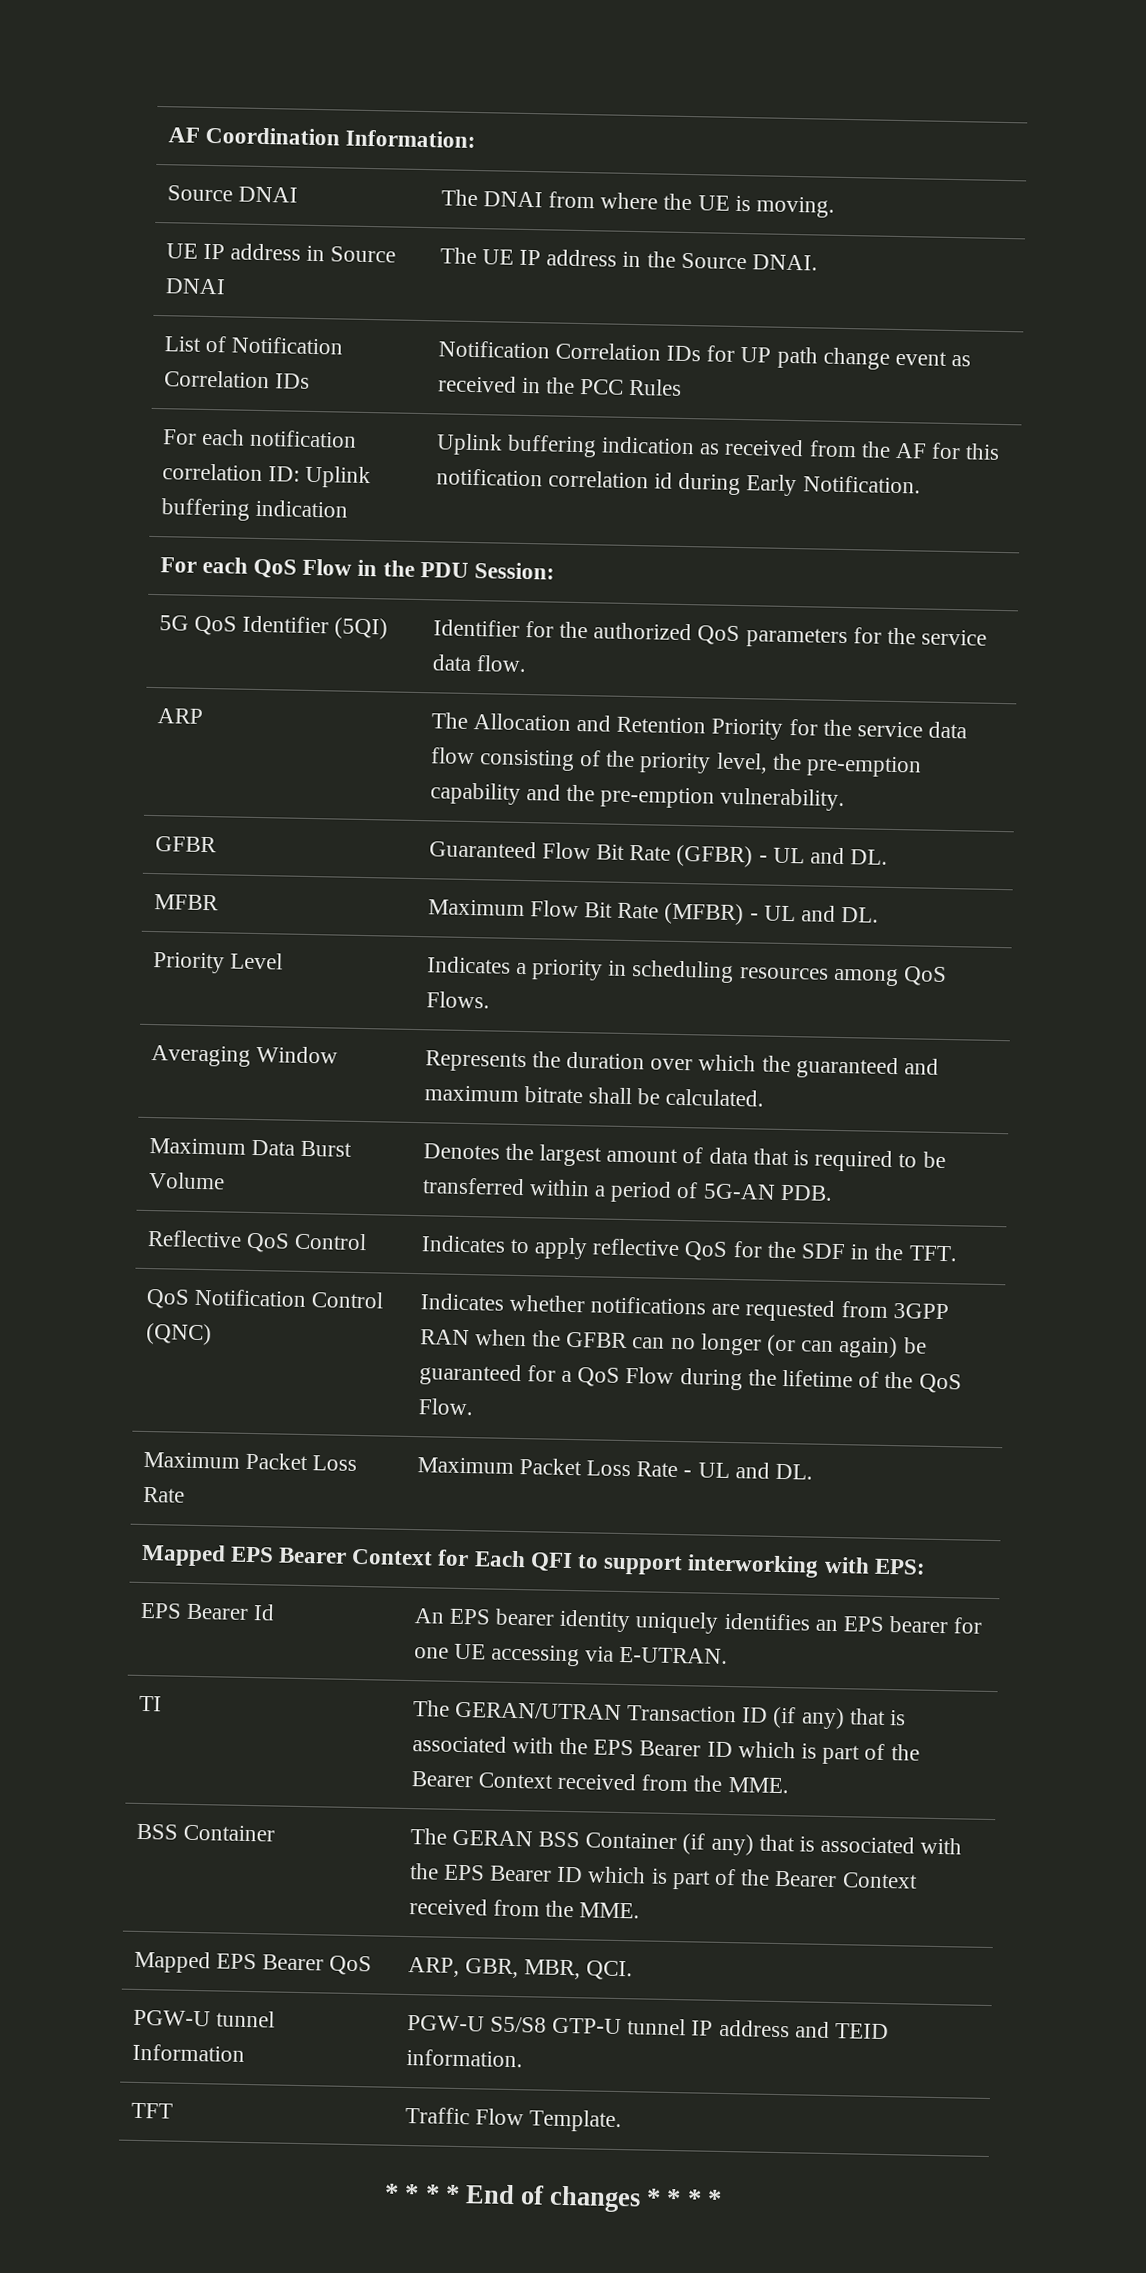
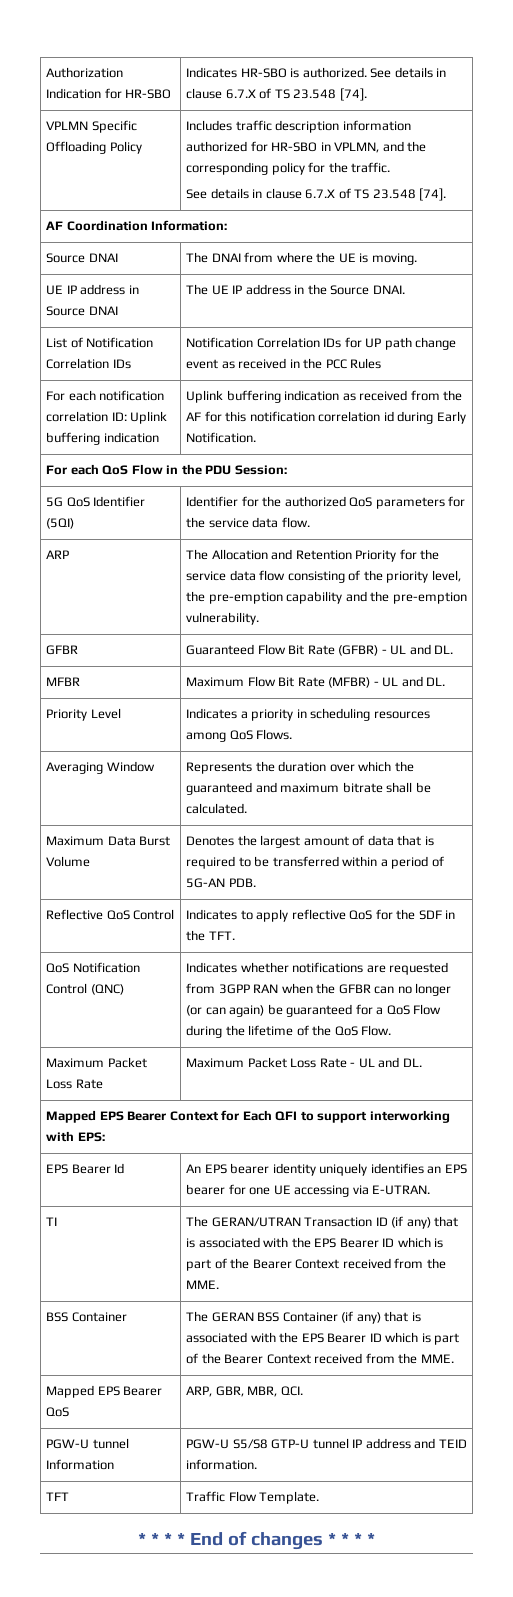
+ Authorization Indication for HR-SBO | Indicates HR-SBO is authorized. See details in clause 6.7.X of TS 23.548 [74].
+ VPLMN Specific Offloading Policy | Includes traffic description information authorized for HR-SBO in VPLMN, and the corresponding policy for the traffic.
+ See details in clause 6.7.X of TS 23.548 [74].

